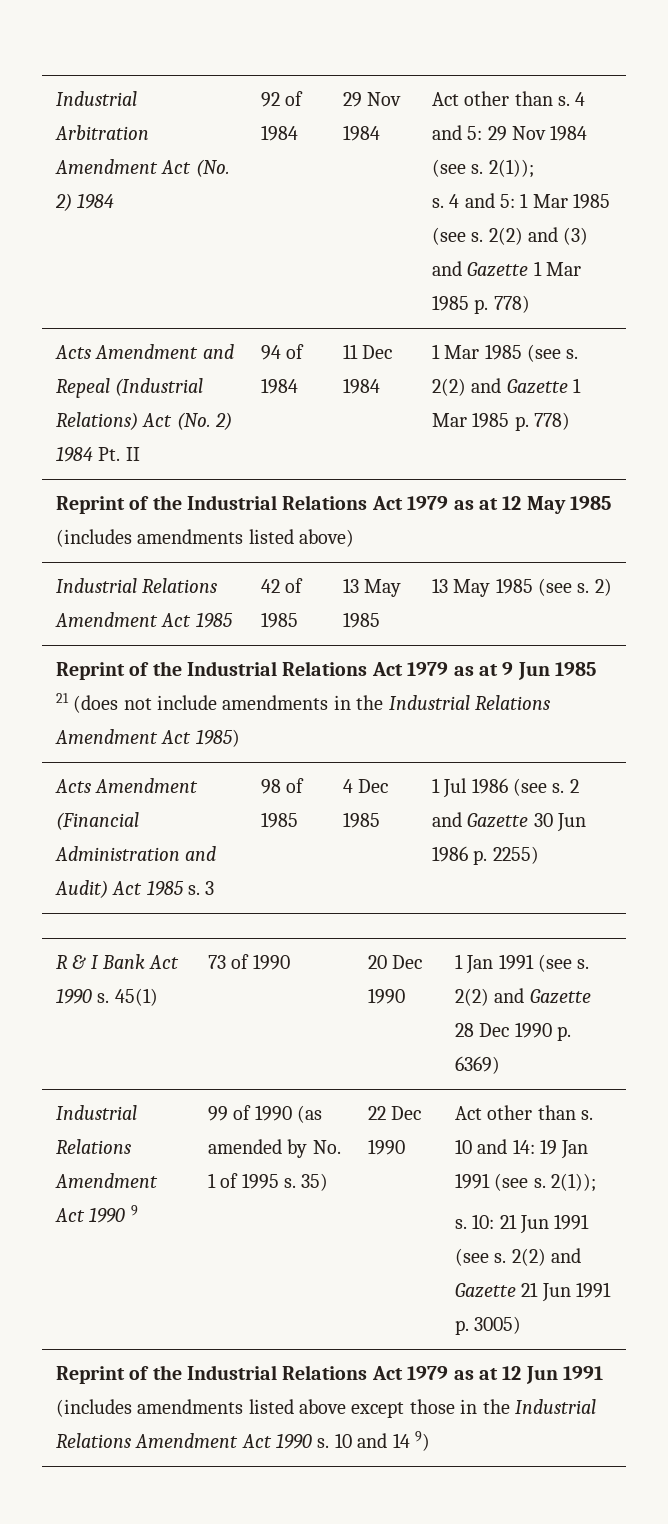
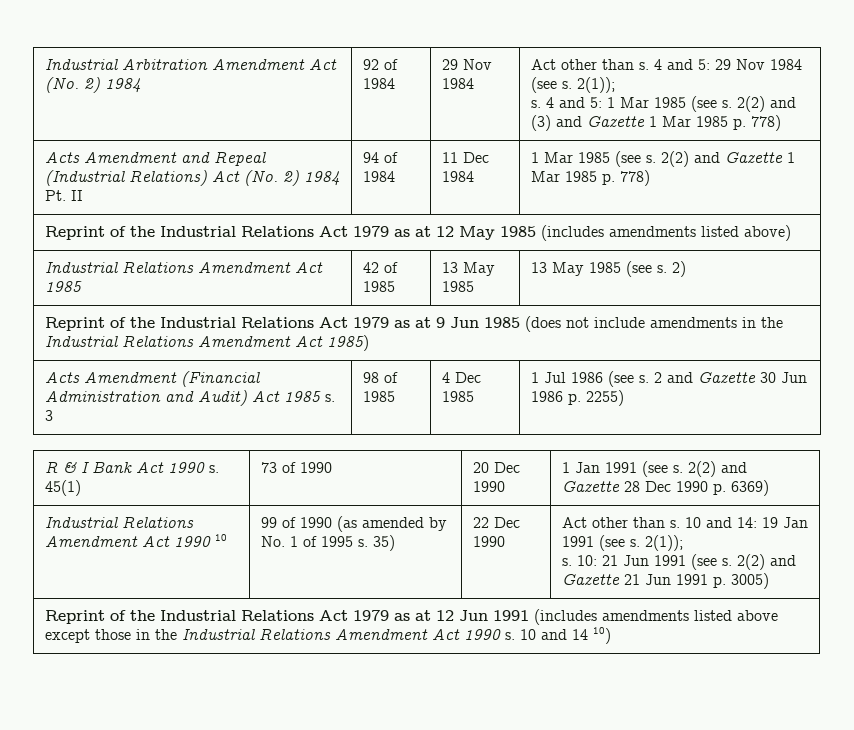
- Reprint of the Industrial Relations Act 1979 as at 9 Jun 1985 21 (does not include amendments in the Industrial Relations Amendment Act 1985)
+ Reprint of the Industrial Relations Act 1979 as at 9 Jun 1985 (does not include amendments in the Industrial Relations Amendment Act 1985)
- Industrial Relations Amendment Act 1990 9
+ Industrial Relations Amendment Act 1990 10
- Reprint of the Industrial Relations Act 1979 as at 12 Jun 1991 (includes amendments listed above except those in the Industrial Relations Amendment Act 1990 s. 10 and 14 9)
+ Reprint of the Industrial Relations Act 1979 as at 12 Jun 1991 (includes amendments listed above except those in the Industrial Relations Amendment Act 1990 s. 10 and 14 10)

